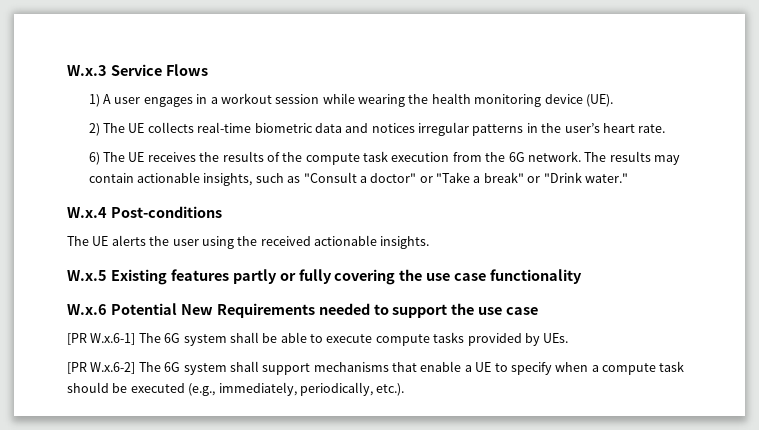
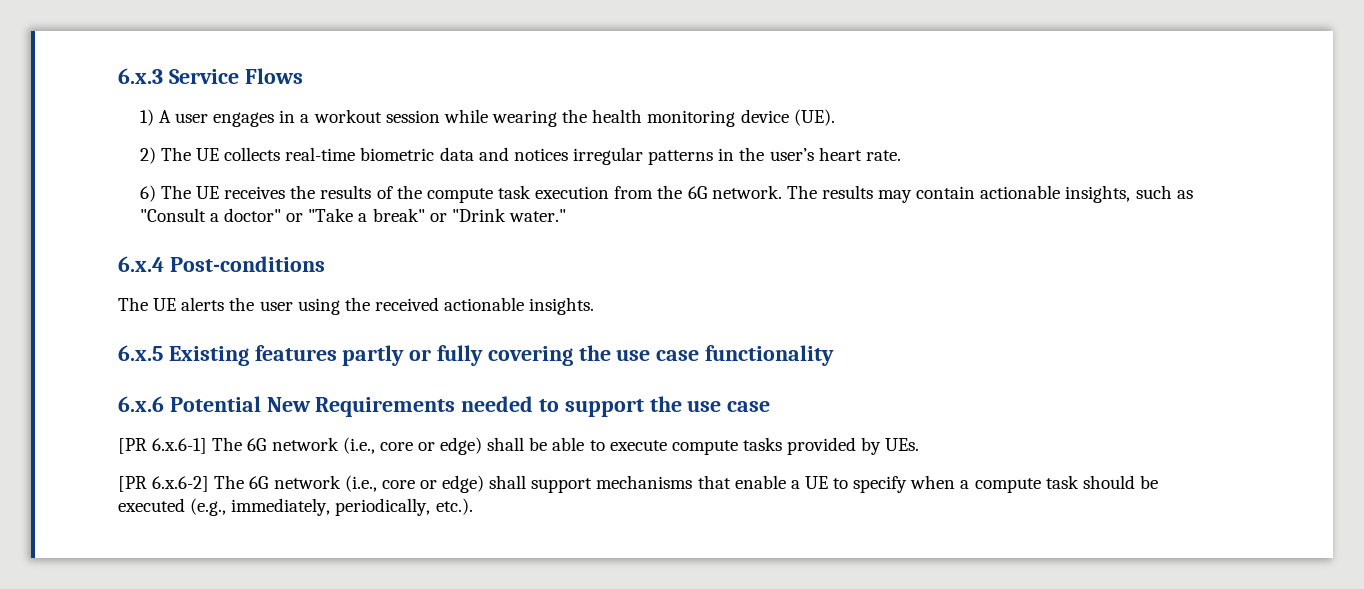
- W.x.3 Service Flows
+ 6.x.3 Service Flows
- W.x.4 Post-conditions
+ 6.x.4 Post-conditions
- W.x.5 Existing features partly or fully covering the use case functionality
+ 6.x.5 Existing features partly or fully covering the use case functionality
- W.x.6 Potential New Requirements needed to support the use case
+ 6.x.6 Potential New Requirements needed to support the use case
- [PR W.x.6-1] The 6G system shall be able to execute compute tasks provided by UEs.
+ [PR 6.x.6-1] The 6G network (i.e., core or edge) shall be able to execute compute tasks provided by UEs.
- [PR W.x.6-2] The 6G system shall support mechanisms that enable a UE to specify when a compute task should be executed (e.g., immediately, periodically, etc.).
+ [PR 6.x.6-2] The 6G network (i.e., core or edge) shall support mechanisms that enable a UE to specify when a compute task should be executed (e.g., immediately, periodically, etc.).

